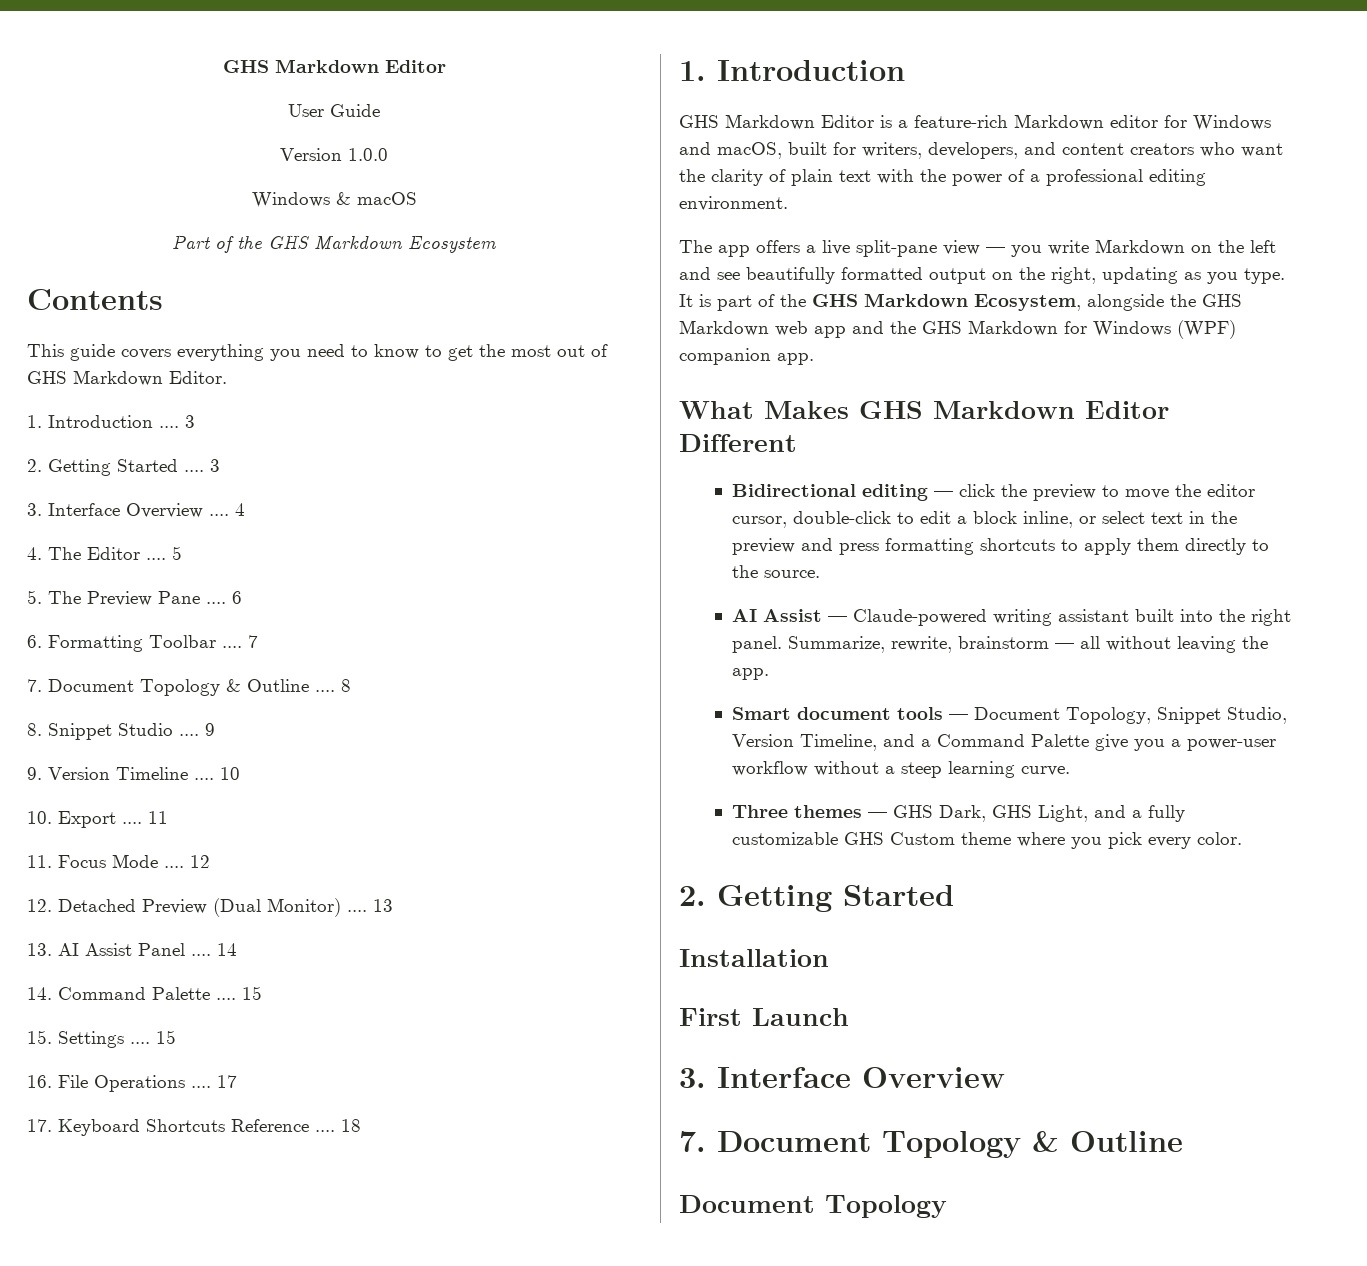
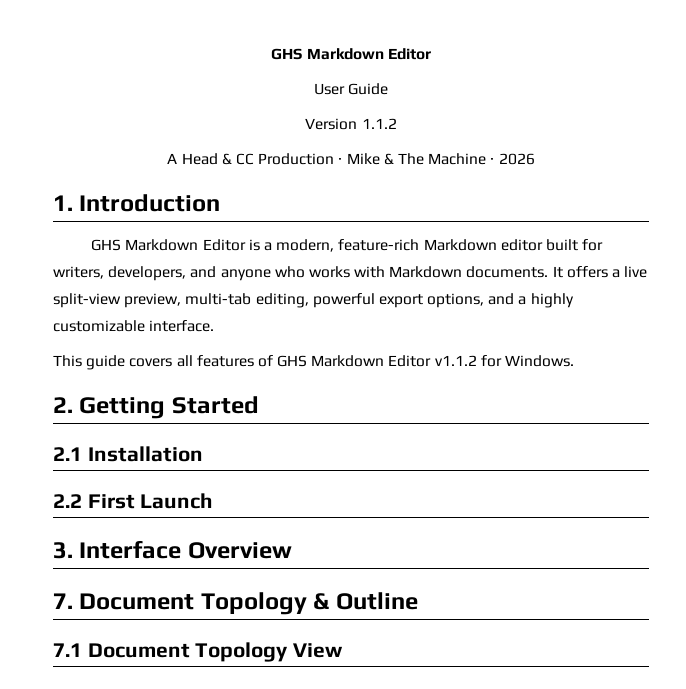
- Version 1.0.0
- Windows & macOS
- Part of the GHS Markdown Ecosystem
- Contents
- This guide covers everything you need to know to get the most out of GHS Markdown Editor.
- 1. Introduction .... 3
- 2. Getting Started .... 3
- 3. Interface Overview .... 4
- 4. The Editor .... 5
- 5. The Preview Pane .... 6
- 6. Formatting Toolbar .... 7
- 7. Document Topology & Outline .... 8
- 8. Snippet Studio .... 9
- 9. Version Timeline .... 10
- 10. Export .... 11
- 11. Focus Mode .... 12
- 12. Detached Preview (Dual Monitor) .... 13
- 13. AI Assist Panel .... 14
- 14. Command Palette .... 15
- 15. Settings .... 15
- 16. File Operations .... 17
- 17. Keyboard Shortcuts Reference .... 18
+ Version 1.1.2
+ A Head & CC Production · Mike & The Machine · 2026
- GHS Markdown Editor is a feature-rich Markdown editor for Windows and macOS, built for writers, developers, and content creators who want the clarity of plain text with the power of a professional editing environment.
- The app offers a live split-pane view — you write Markdown on the left and see beautifully formatted output on the right, updating as you type. It is part of the GHS Markdown Ecosystem, alongside the GHS Markdown web app and the GHS Markdown for Windows (WPF) companion app.
- What Makes GHS Markdown Editor Different
- Bidirectional editing — click the preview to move the editor cursor, double-click to edit a block inline, or select text in the preview and press formatting shortcuts to apply them directly to the source.
- AI Assist — Claude-powered writing assistant built into the right panel. Summarize, rewrite, brainstorm — all without leaving the app.
- Smart document tools — Document Topology, Snippet Studio, Version Timeline, and a Command Palette give you a power-user workflow without a steep learning curve.
- Three themes — GHS Dark, GHS Light, and a fully customizable GHS Custom theme where you pick every color.
+ GHS Markdown Editor is a modern, feature-rich Markdown editor built for writers, developers, and anyone who works with Markdown documents. It offers a live split-view preview, multi-tab editing, powerful export options, and a highly customizable interface.
+ This guide covers all features of GHS Markdown Editor v1.1.2 for Windows.
- Installation
+ 2.1 Installation
- First Launch
+ 2.2 First Launch
  3. Interface Overview
  7. Document Topology & Outline
- Document Topology
+ 7.1 Document Topology View

